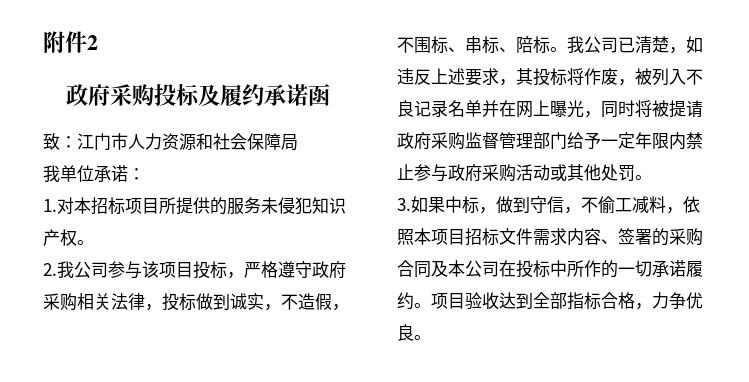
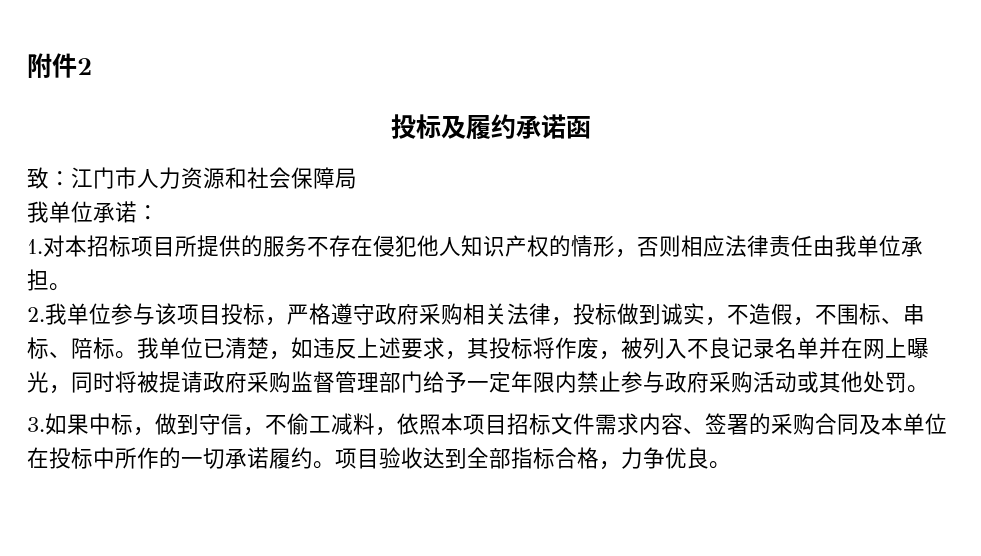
- 政府采购投标及履约承诺函
+ 投标及履约承诺函
- 1.对本招标项目所提供的服务未侵犯知识产权。
+ 1.对本招标项目所提供的服务不存在侵犯他人知识产权的情形，否则相应法律责任由我单位承担。
- 2.我公司参与该项目投标，严格遵守政府采购相关法律，投标做到诚实，不造假，不围标、串标、陪标。
+ 2.我单位参与该项目投标，严格遵守政府采购相关法律，投标做到诚实，不造假，不围标、串标、陪标。
- 我公司已清楚，如违反上述要求，其投标将作废，被列入不良记录名单并在网上曝光，同时将被提请政府采购监督管理部门给予一定年限内禁止参与政府采购活动或其他处罚。
+ 我单位已清楚，如违反上述要求，其投标将作废，被列入不良记录名单并在网上曝光，同时将被提请政府采购监督管理部门给予一定年限内禁止参与政府采购活动或其他处罚。
- 3.如果中标，做到守信，不偷工减料，依照本项目招标文件需求内容、签署的采购合同及本公司在投标中所作的一切承诺履约。
+ 3.如果中标，做到守信，不偷工减料，依照本项目招标文件需求内容、签署的采购合同及本单位在投标中所作的一切承诺履约。

